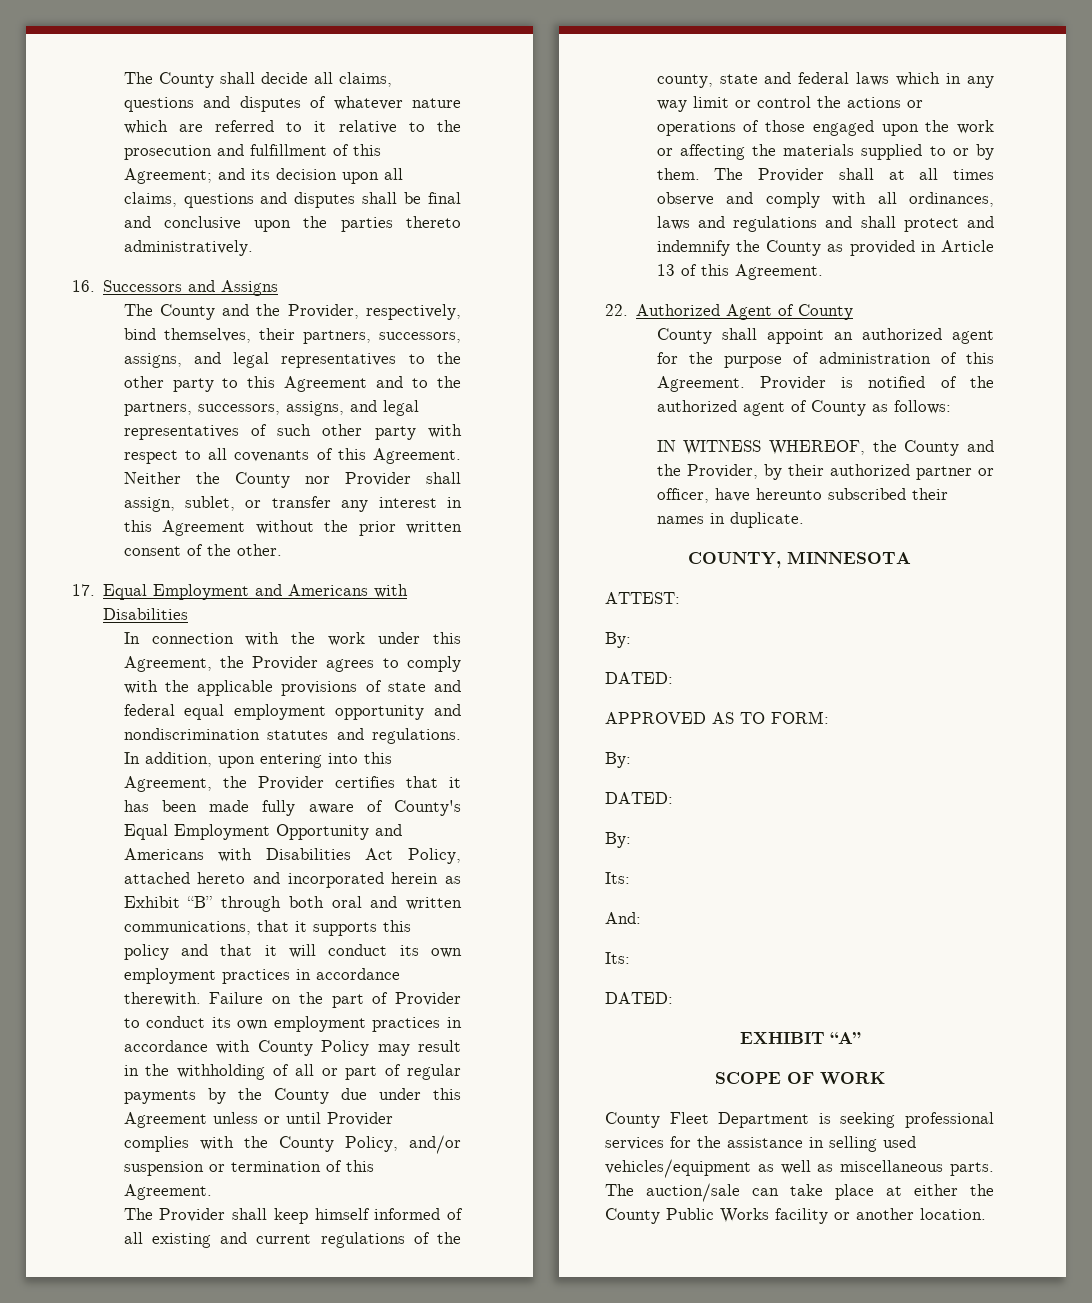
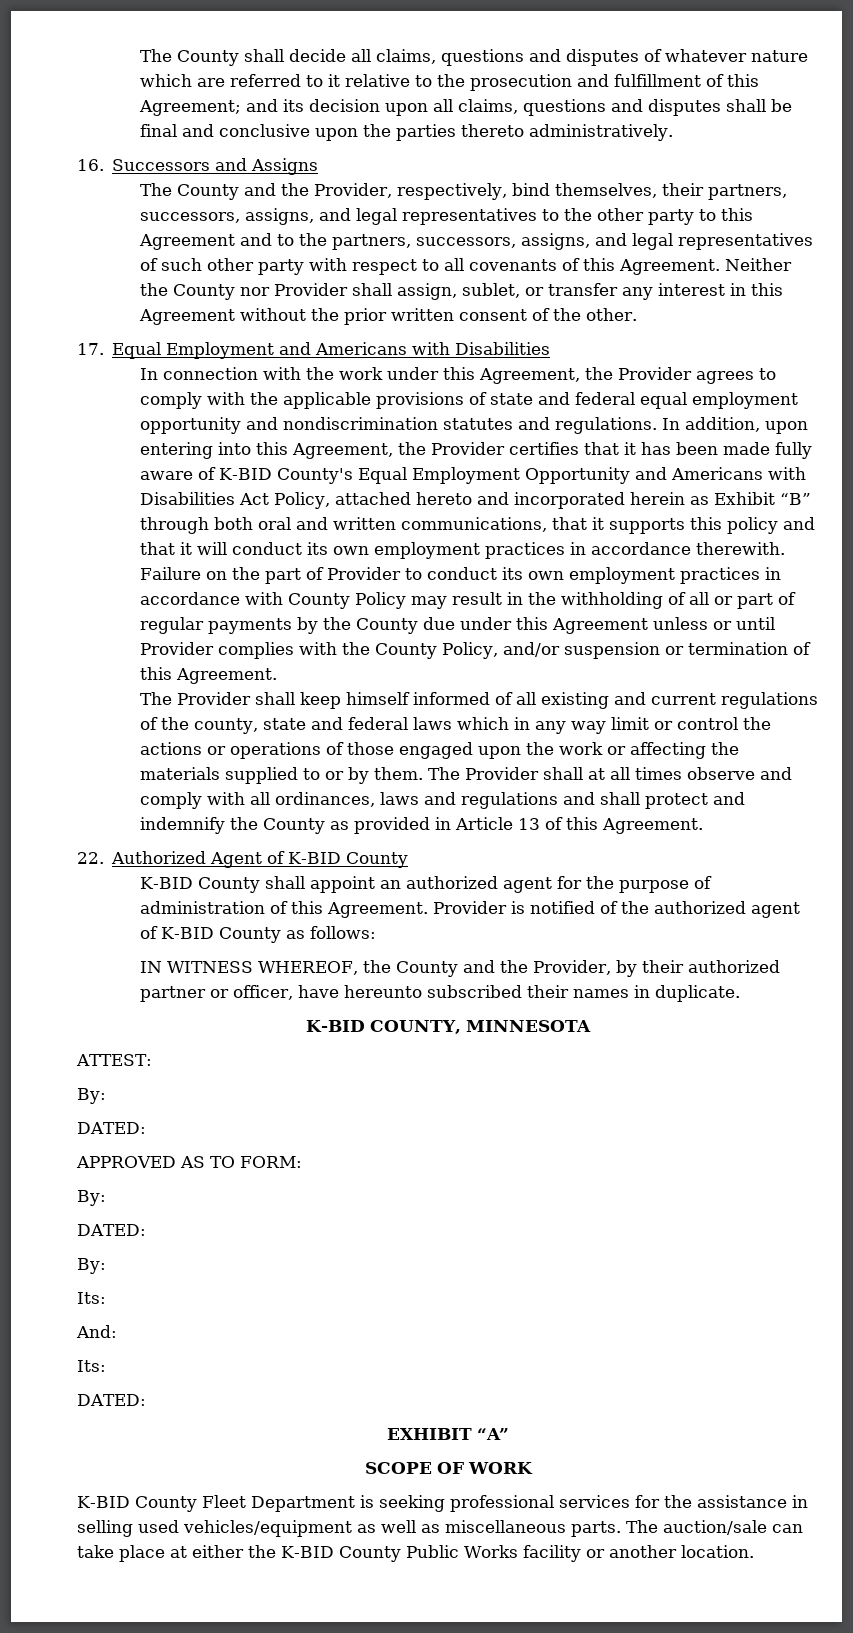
- In addition, upon entering into this Agreement, the Provider certifies that it has been made fully aware of County's Equal Employment Opportunity and Americans with Disabilities Act Policy, attached hereto and incorporated herein as Exhibit “B” through both oral and written communications, that it supports this policy and that it will conduct its own employment practices in accordance therewith.
+ In addition, upon entering into this Agreement, the Provider certifies that it has been made fully aware of K-BID County's Equal Employment Opportunity and Americans with Disabilities Act Policy, attached hereto and incorporated herein as Exhibit “B” through both oral and written communications, that it supports this policy and that it will conduct its own employment practices in accordance therewith.
- 22. Authorized Agent of County
+ 22. Authorized Agent of K-BID County
- County shall appoint an authorized agent for the purpose of administration of this Agreement.
+ K-BID County shall appoint an authorized agent for the purpose of administration of this Agreement.
- Provider is notified of the authorized agent of County as follows:
+ Provider is notified of the authorized agent of K-BID County as follows:
- COUNTY, MINNESOTA
+ K-BID COUNTY, MINNESOTA
- County Fleet Department is seeking professional services for the assistance in selling used vehicles/equipment as well as miscellaneous parts.
+ K-BID County Fleet Department is seeking professional services for the assistance in selling used vehicles/equipment as well as miscellaneous parts.
- The auction/sale can take place at either the County Public Works facility or another location.
+ The auction/sale can take place at either the K-BID County Public Works facility or another location.

